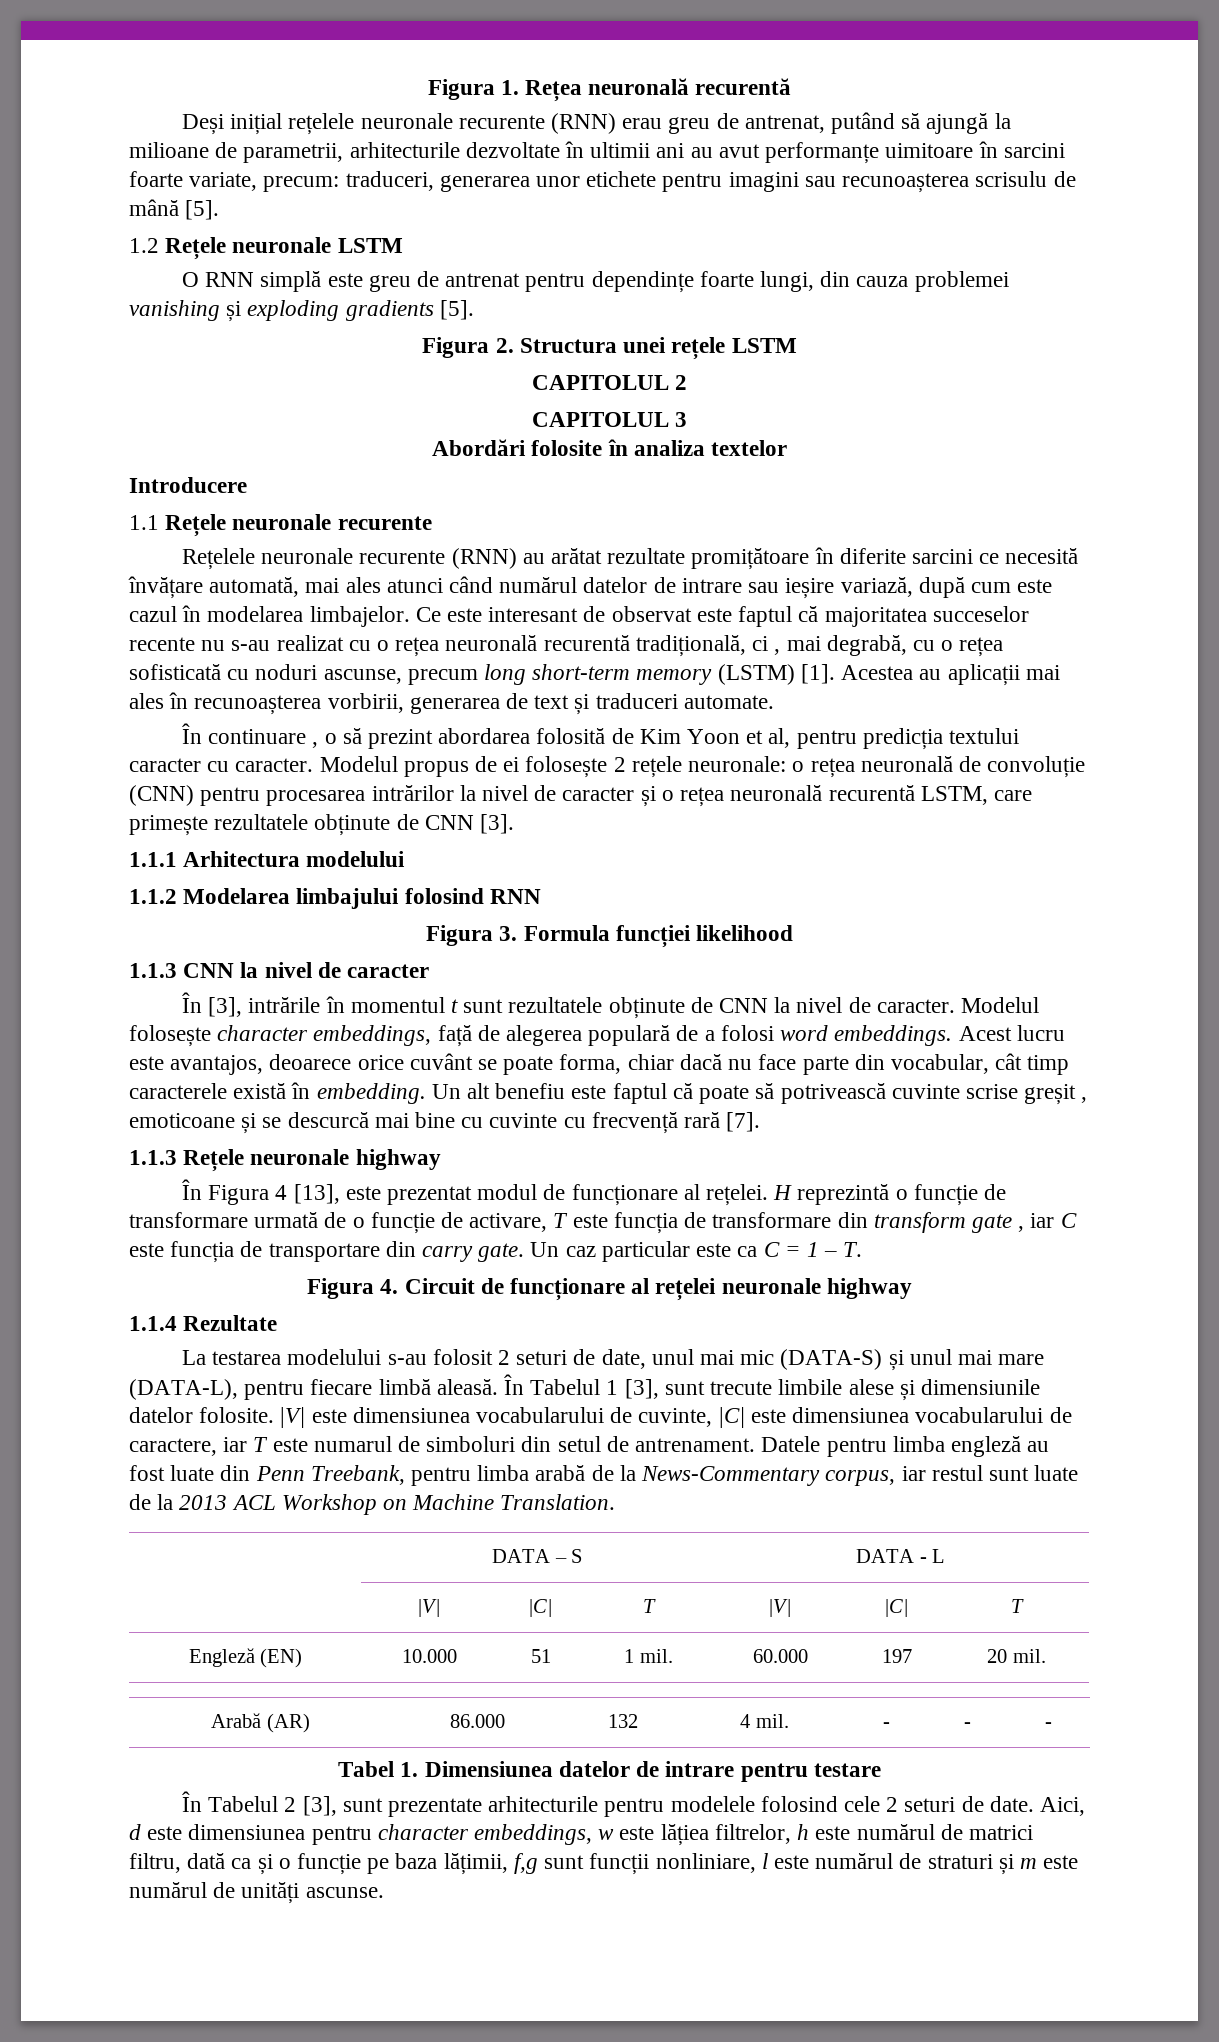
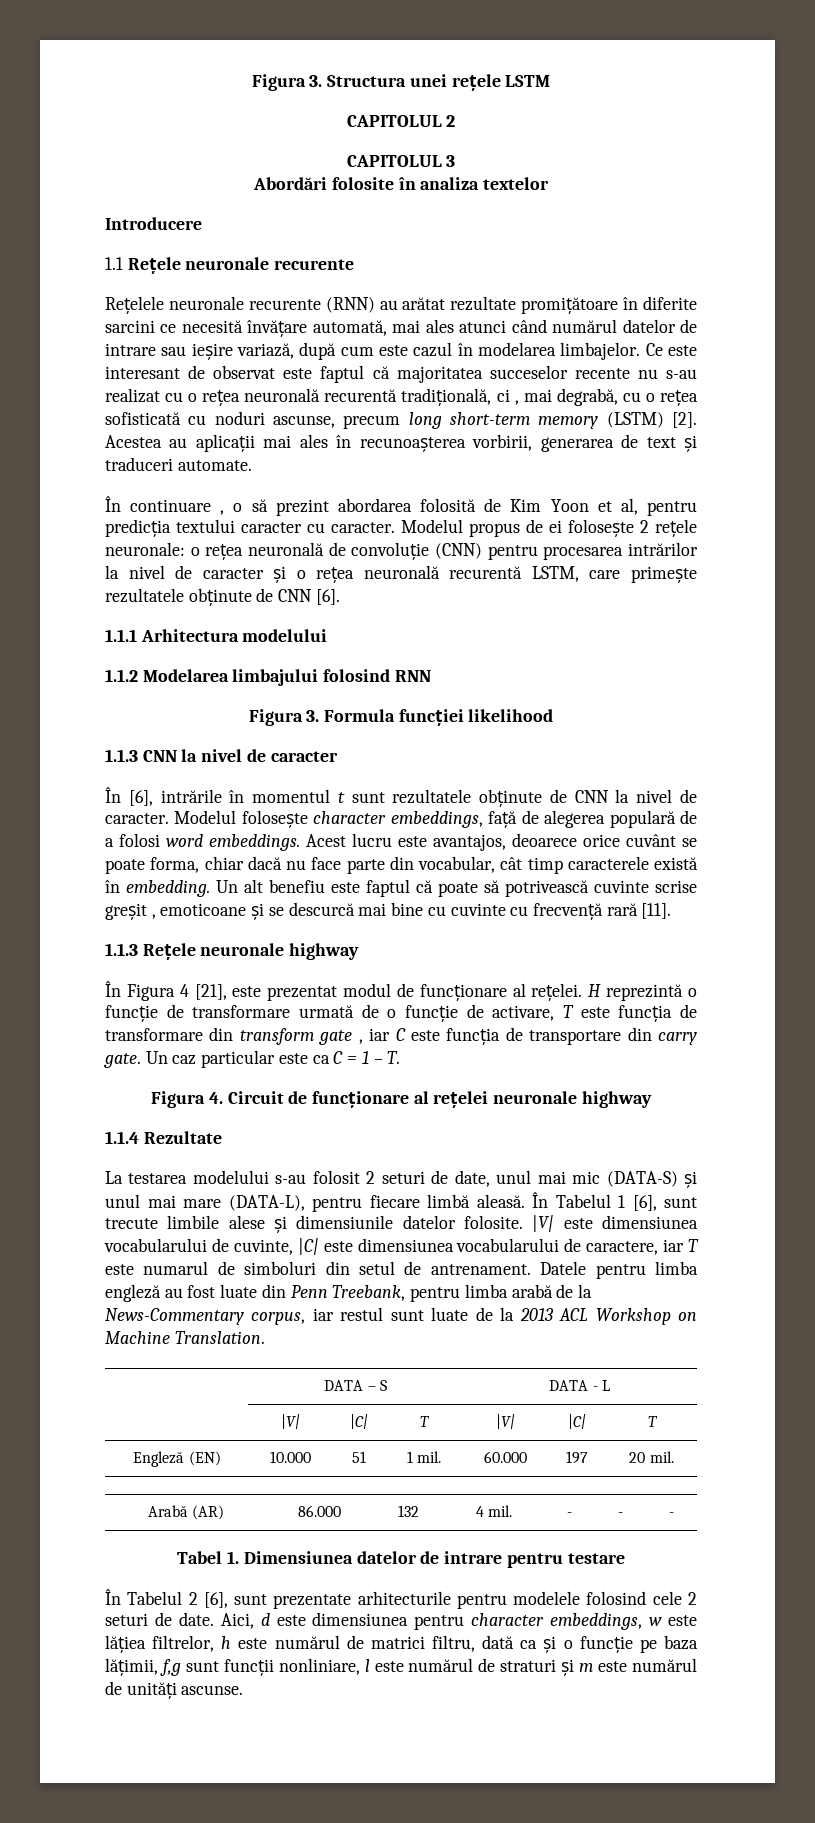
- Figura 1. Rețea neuronală recurentă
- Deși inițial rețelele neuronale recurente (RNN) erau greu de antrenat, putând să ajungă la milioane de parametrii, arhitecturile dezvoltate în ultimii ani au avut performanțe uimitoare în sarcini foarte variate, precum: traduceri, generarea unor etichete pentru imagini sau recunoașterea scrisulu de mână [5].
- 1.2 Rețele neuronale LSTM
- O RNN simplă este greu de antrenat pentru dependințe foarte lungi, din cauza problemei vanishing și exploding gradients [5].
- Figura 2. Structura unei rețele LSTM
+ Figura 3. Structura unei rețele LSTM
- Ce este interesant de observat este faptul că majoritatea succeselor recente nu s-au realizat cu o rețea neuronală recurentă tradițională, ci , mai degrabă, cu o rețea sofisticată cu noduri ascunse, precum long short-term memory (LSTM) [1].
+ Ce este interesant de observat este faptul că majoritatea succeselor recente nu s-au realizat cu o rețea neuronală recurentă tradițională, ci , mai degrabă, cu o rețea sofisticată cu noduri ascunse, precum long short-term memory (LSTM) [2].
- Modelul propus de ei folosește 2 rețele neuronale: o rețea neuronală de convoluție (CNN) pentru procesarea intrărilor la nivel de caracter și o rețea neuronală recurentă LSTM, care primește rezultatele obținute de CNN [3].
+ Modelul propus de ei folosește 2 rețele neuronale: o rețea neuronală de convoluție (CNN) pentru procesarea intrărilor la nivel de caracter și o rețea neuronală recurentă LSTM, care primește rezultatele obținute de CNN [6].
- În [3], intrările în momentul t sunt rezultatele obținute de CNN la nivel de caracter.
+ În [6], intrările în momentul t sunt rezultatele obținute de CNN la nivel de caracter.
- Un alt benefiu este faptul că poate să potrivească cuvinte scrise greșit , emoticoane și se descurcă mai bine cu cuvinte cu frecvență rară [7].
+ Un alt benefiu este faptul că poate să potrivească cuvinte scrise greșit , emoticoane și se descurcă mai bine cu cuvinte cu frecvență rară [11].
- În Figura 4 [13], este prezentat modul de funcționare al rețelei.
+ În Figura 4 [21], este prezentat modul de funcționare al rețelei.
- În Tabelul 1 [3], sunt trecute limbile alese și dimensiunile datelor folosite.
+ În Tabelul 1 [6], sunt trecute limbile alese și dimensiunile datelor folosite.
- În Tabelul 2 [3], sunt prezentate arhitecturile pentru modelele folosind cele 2 seturi de date.
+ În Tabelul 2 [6], sunt prezentate arhitecturile pentru modelele folosind cele 2 seturi de date.

